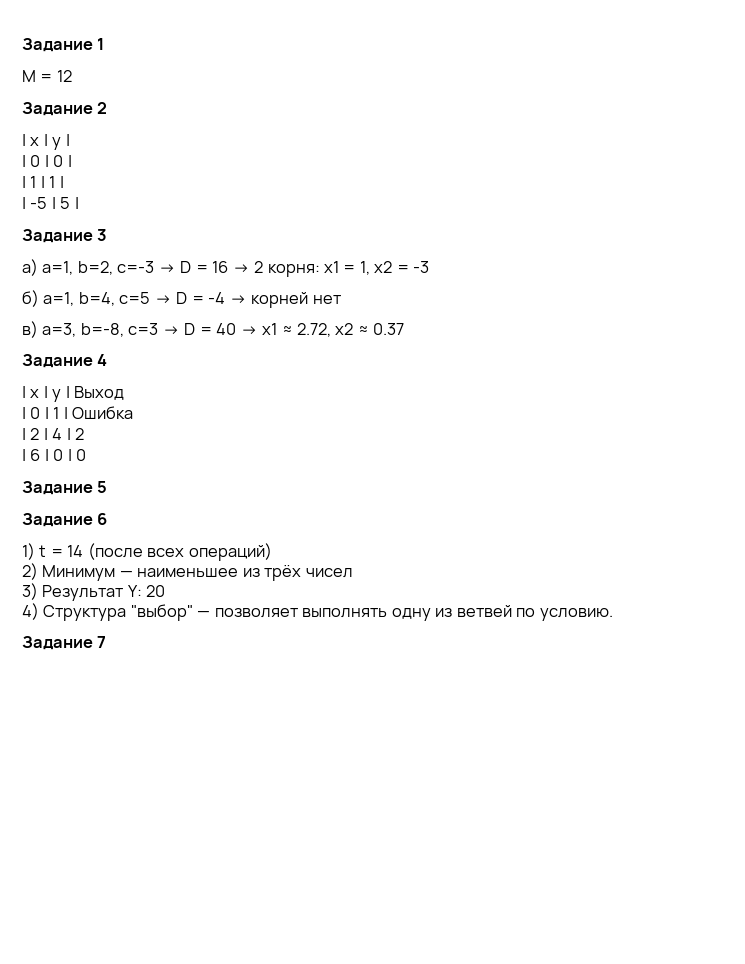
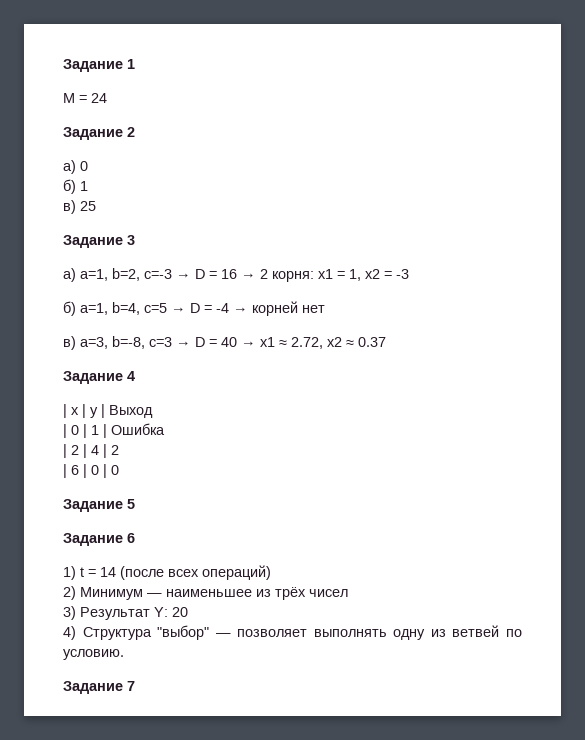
- M = 12
+ M = 24
  Задание 2
- | x | y |
- | 0 | 0 |
- | 1 | 1 |
- | -5 | 5 |
+ a) 0
+ б) 1
+ в) 25

